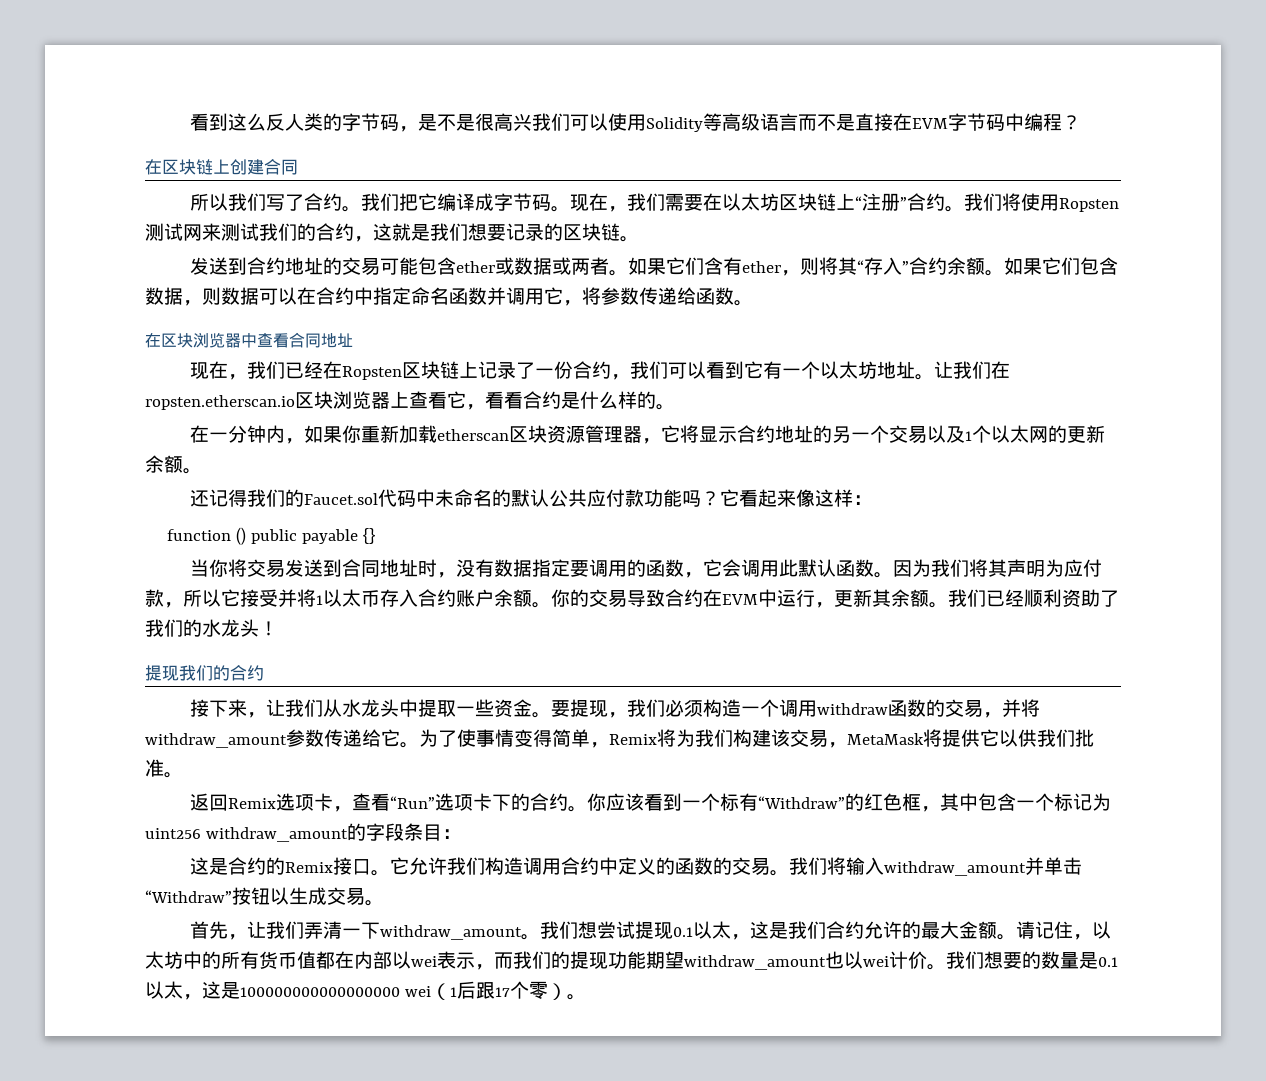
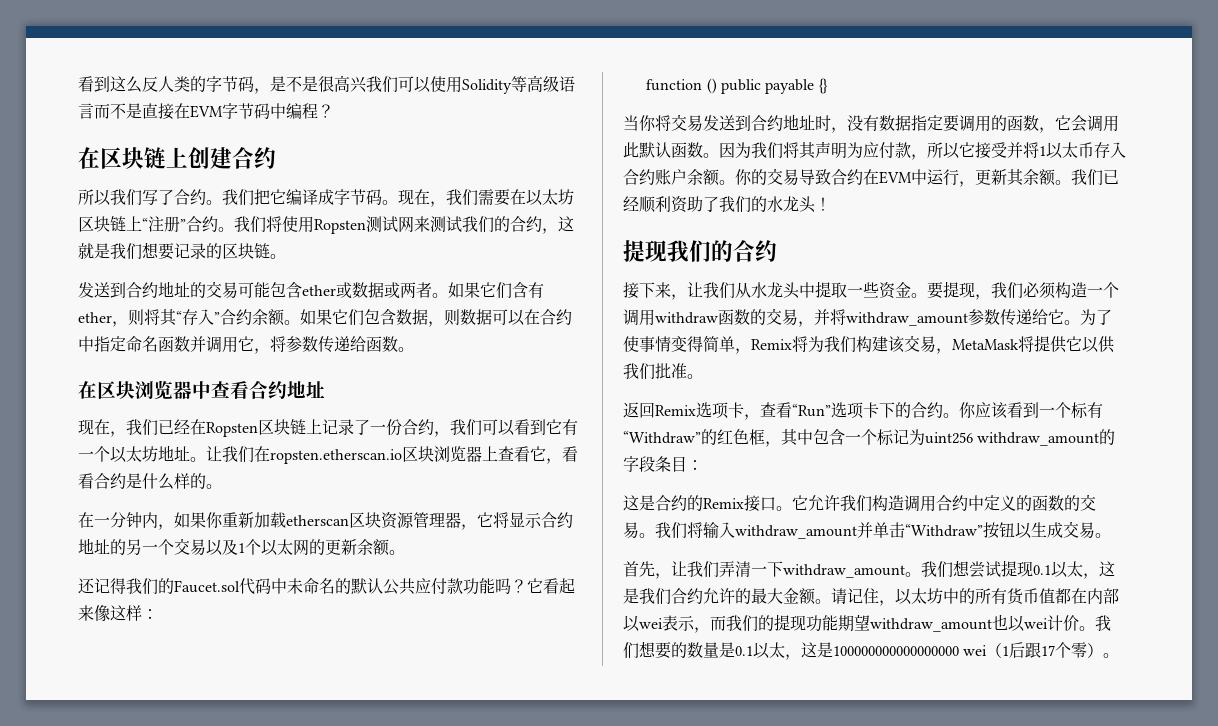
- 在区块链上创建合同
+ 在区块链上创建合约
- 在区块浏览器中查看合同地址
+ 在区块浏览器中查看合约地址
- 当你将交易发送到合同地址时，没有数据指定要调用的函数，它会调用此默认函数。
+ 当你将交易发送到合约地址时，没有数据指定要调用的函数，它会调用此默认函数。

